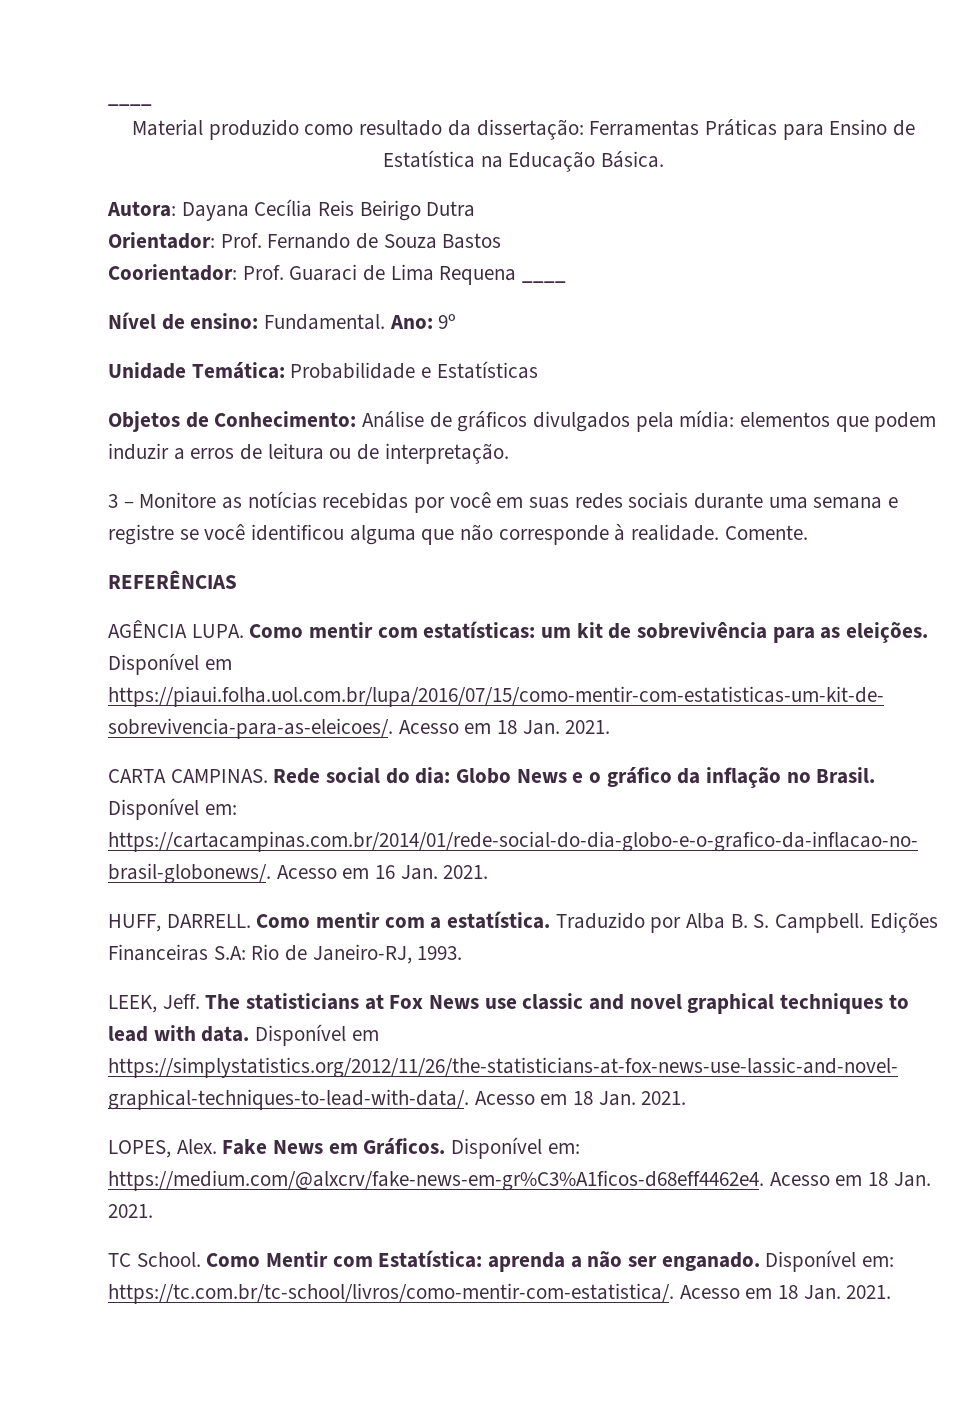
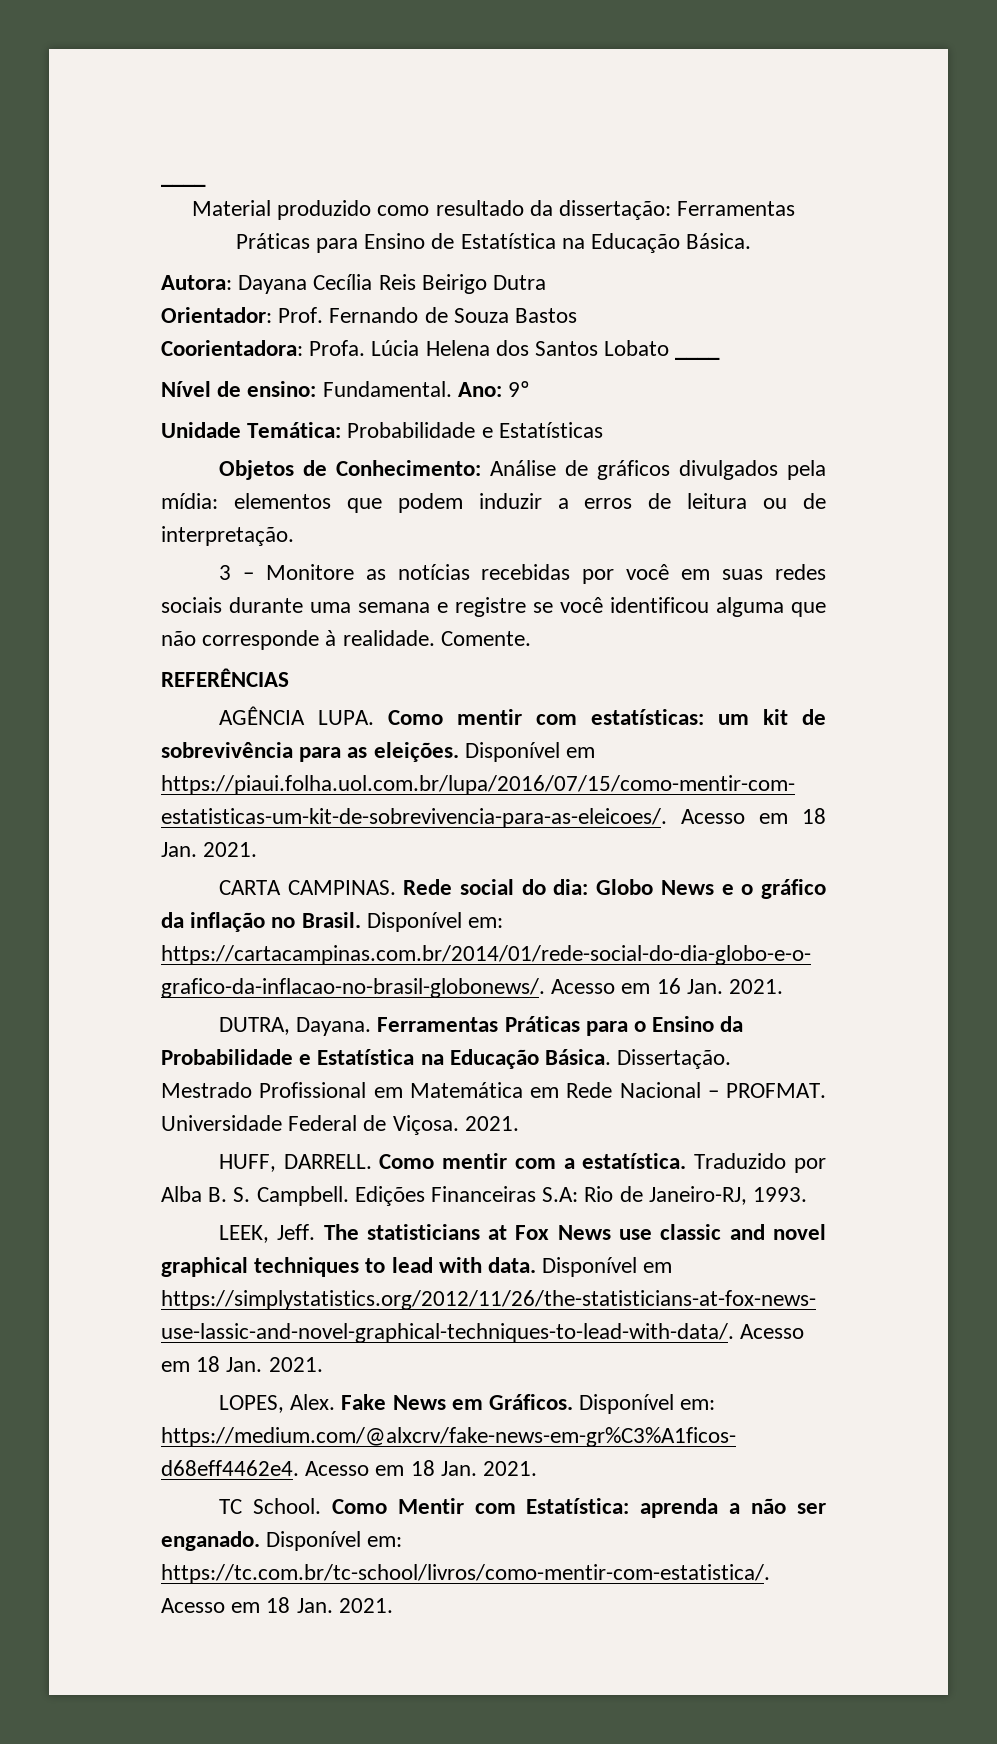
- Coorientador: Prof. Guaraci de Lima Requena ____
+ Coorientadora: Profa. Lúcia Helena dos Santos Lobato ____
+ DUTRA, Dayana. Ferramentas Práticas para o Ensino da Probabilidade e Estatística na Educação Básica. Dissertação. Mestrado Profissional em Matemática em Rede Nacional – PROFMAT. Universidade Federal de Viçosa. 2021.

